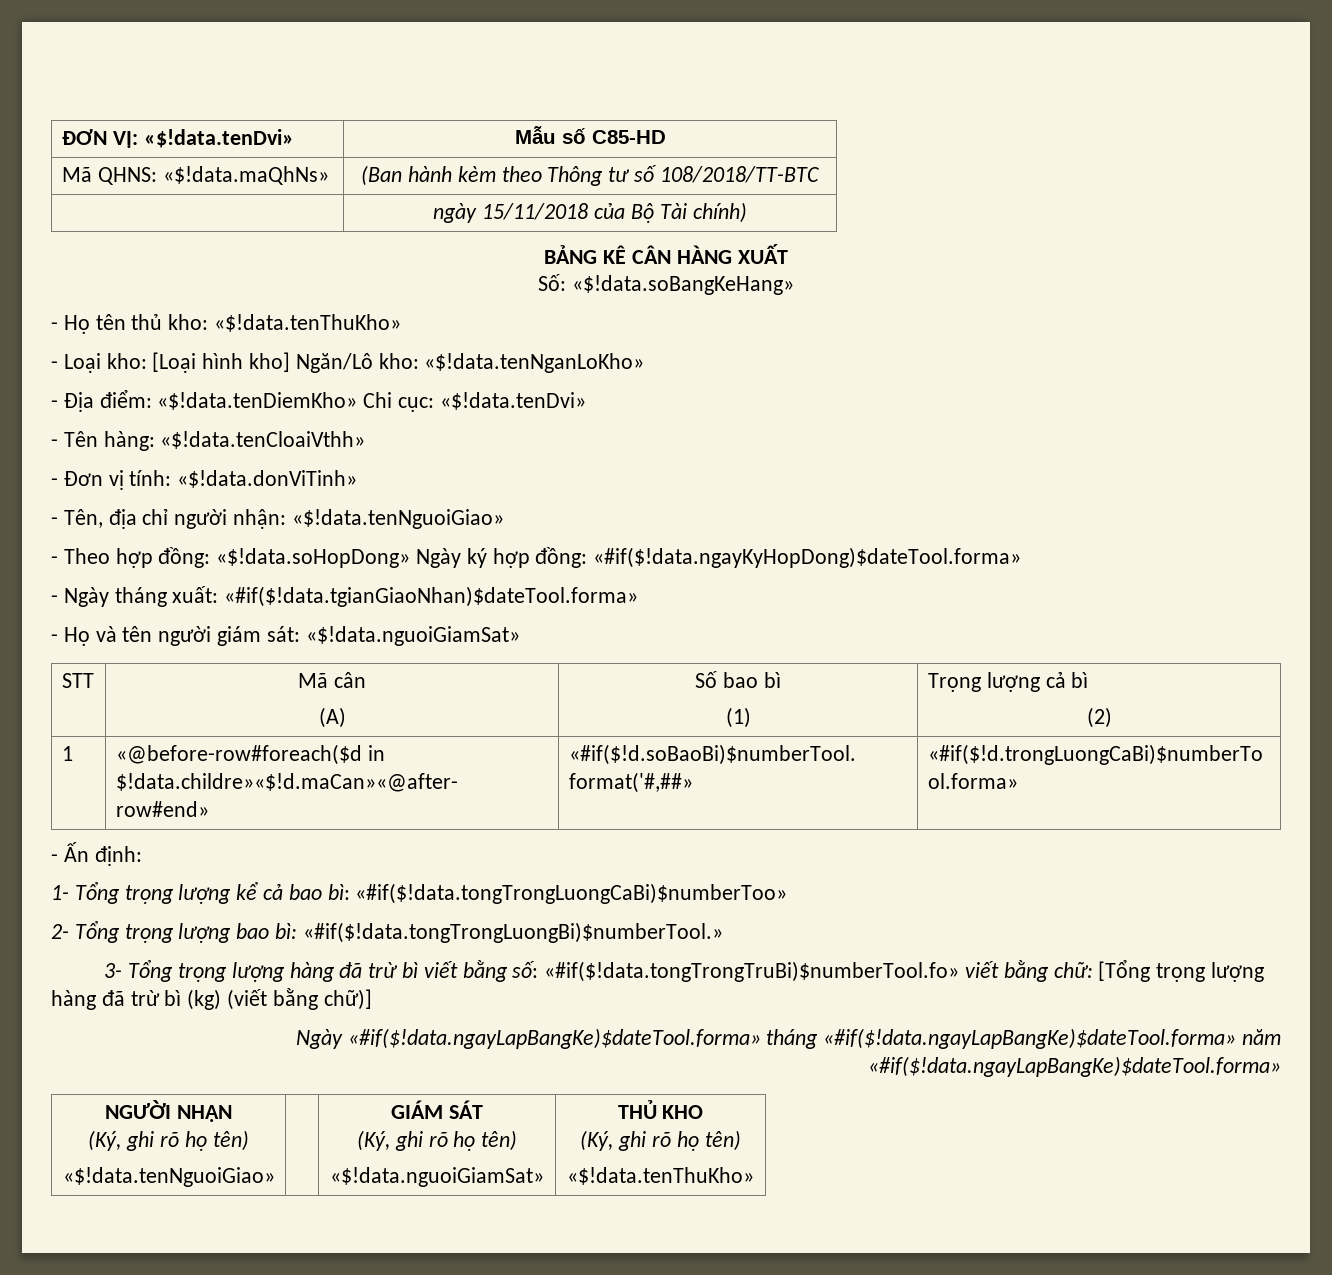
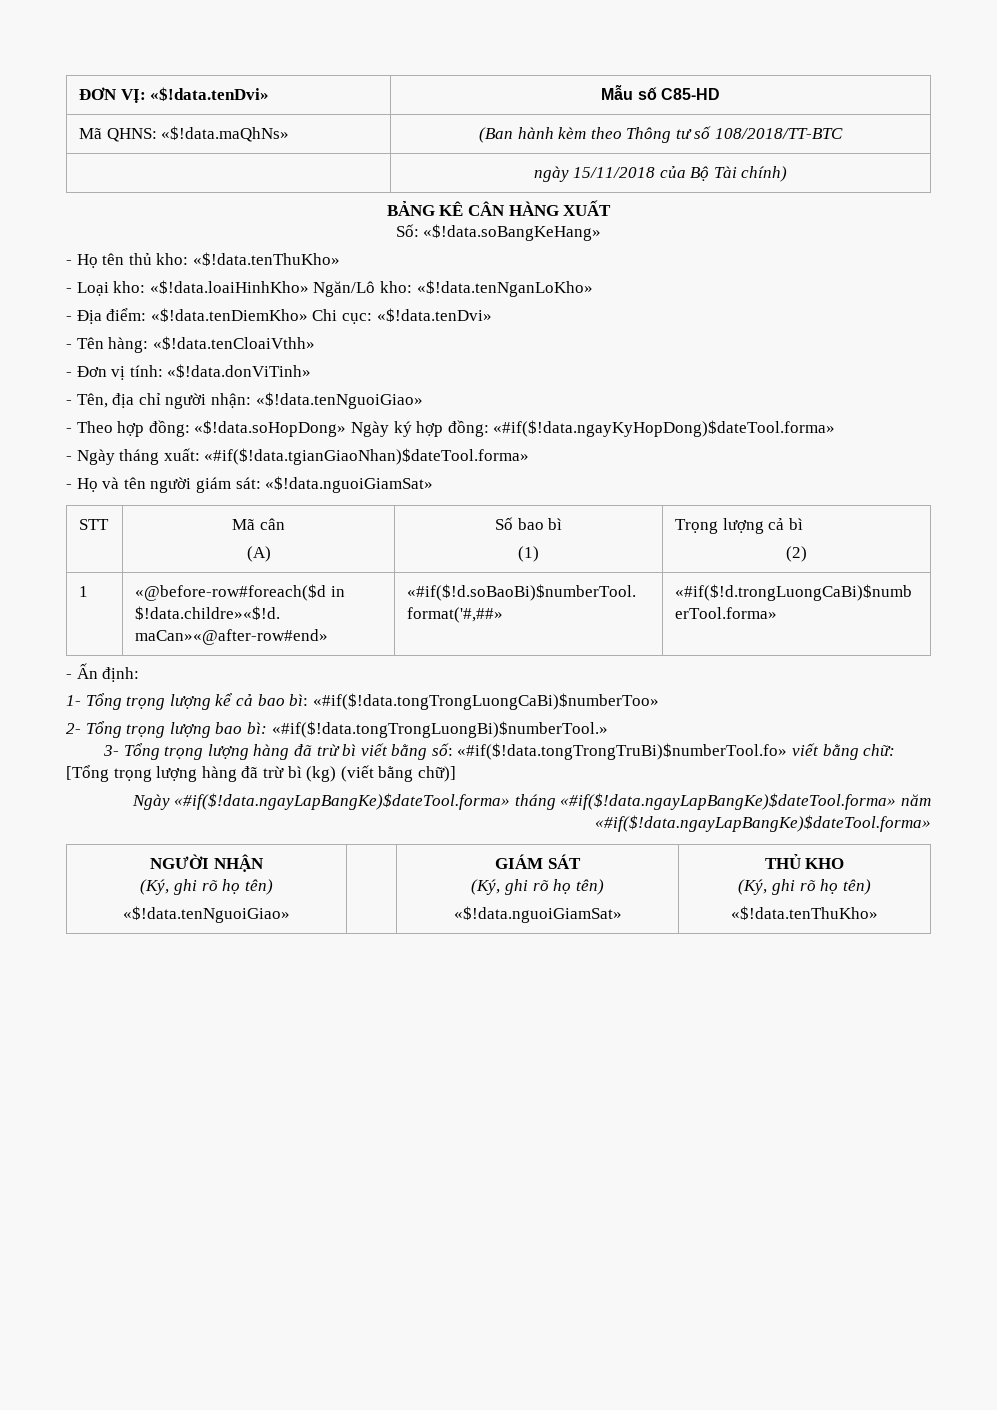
- - Loại kho: [Loại hình kho] Ngăn/Lô kho: «$!data.tenNganLoKho»
+ - Loại kho: «$!data.loaiHinhKho» Ngăn/Lô kho: «$!data.tenNganLoKho»

